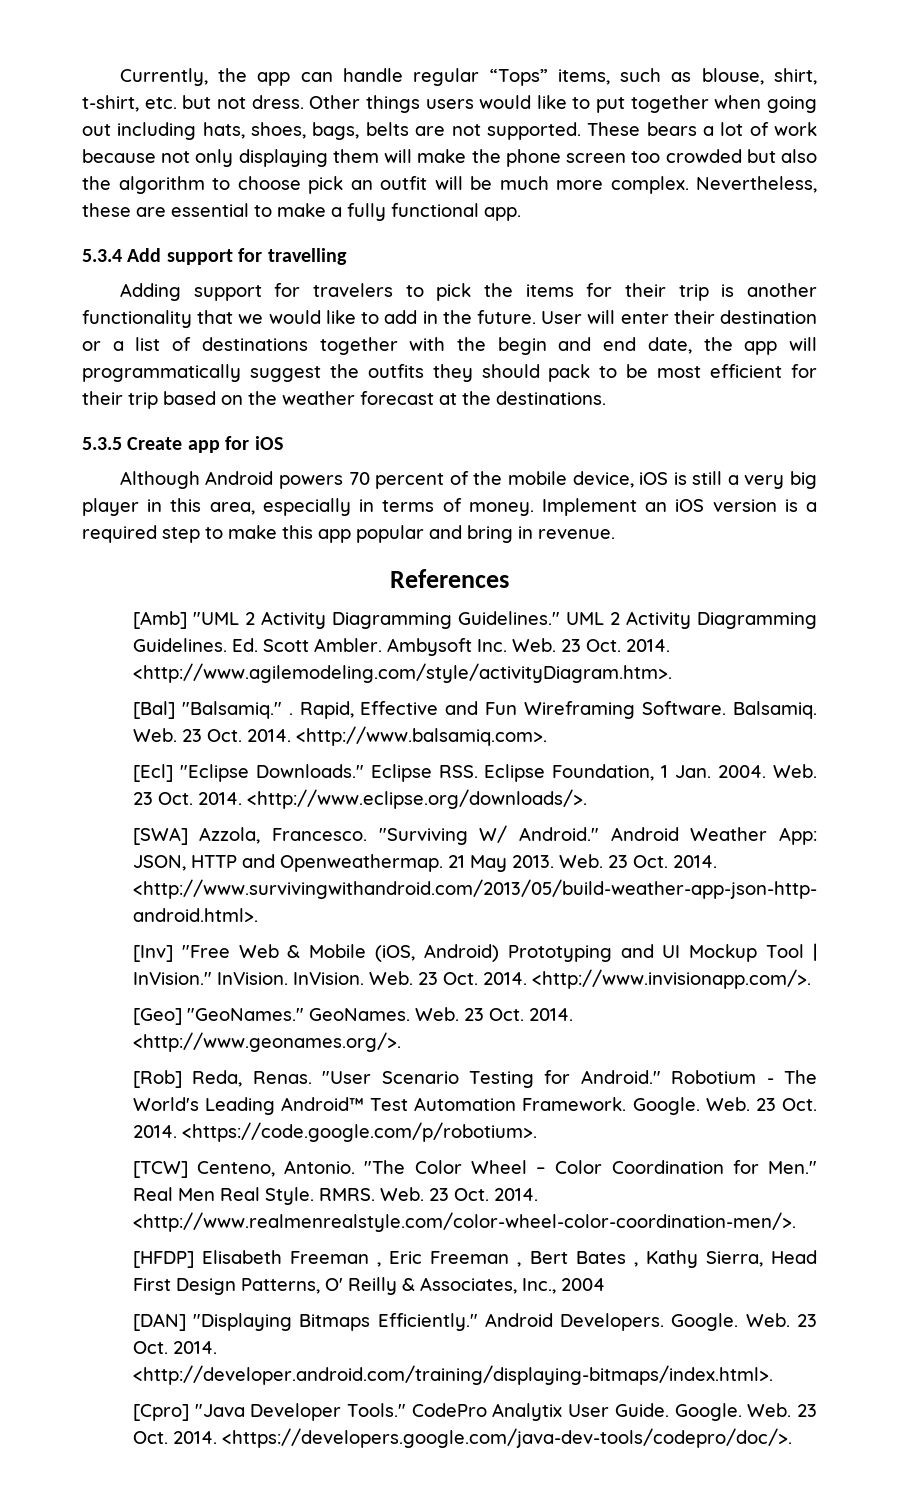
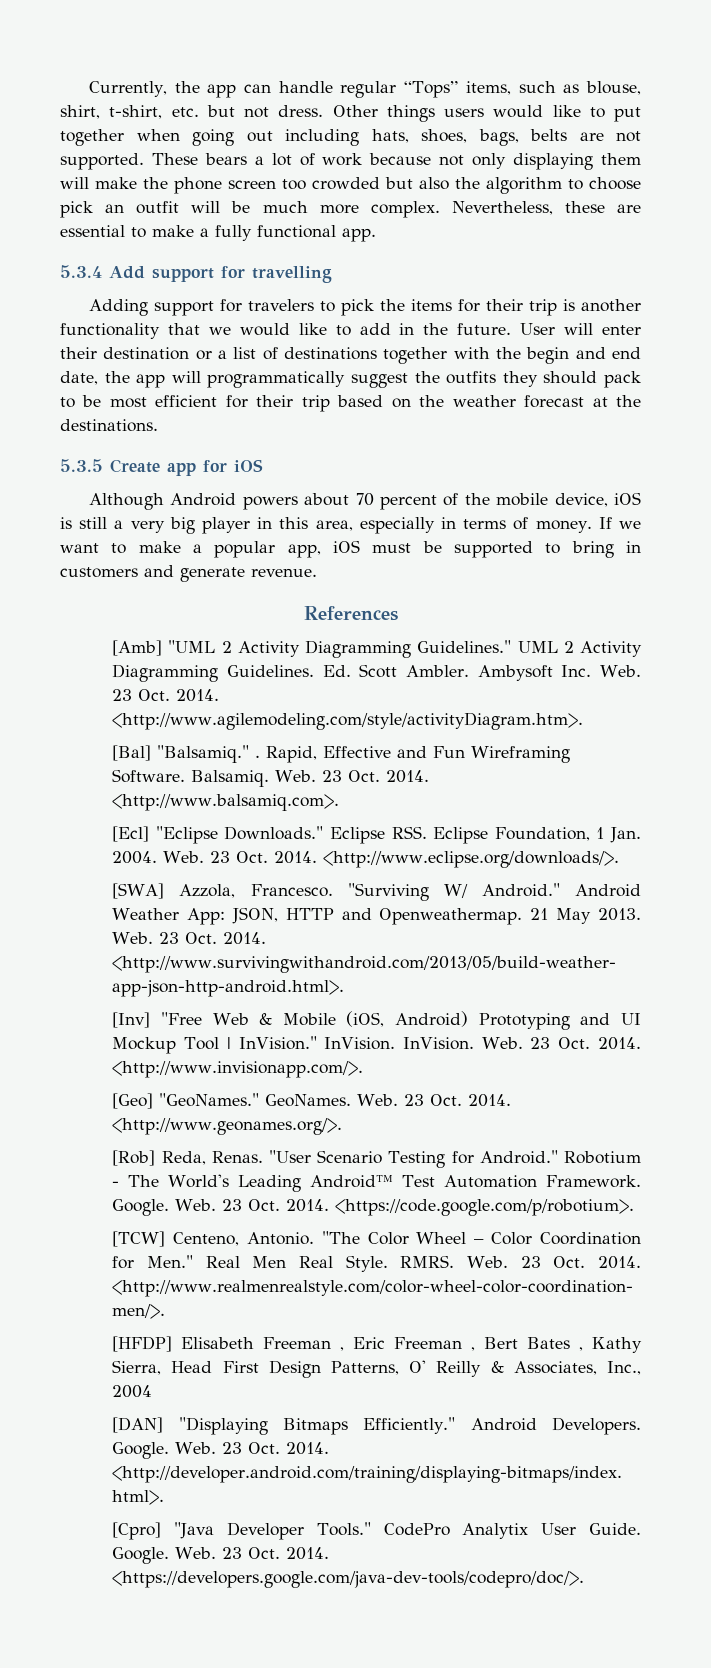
- Although Android powers 70 percent of the mobile device, iOS is still a very big player in this area, especially in terms of money.
+ Although Android powers about 70 percent of the mobile device, iOS is still a very big player in this area, especially in terms of money.
- Implement an iOS version is a required step to make this app popular and bring in revenue.
+ If we want to make a popular app, iOS must be supported to bring in customers and generate revenue.

